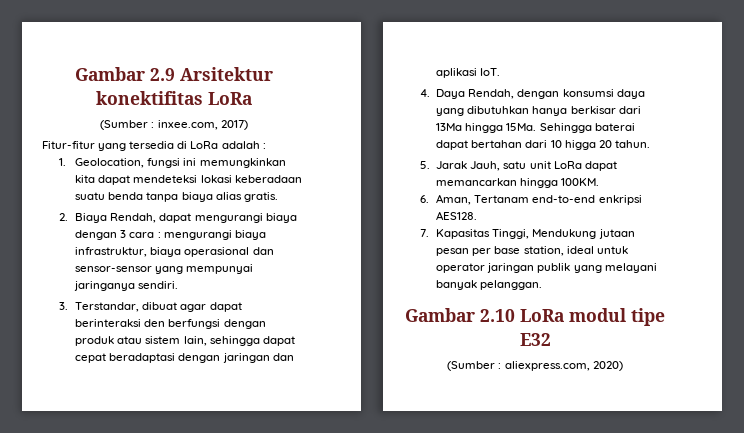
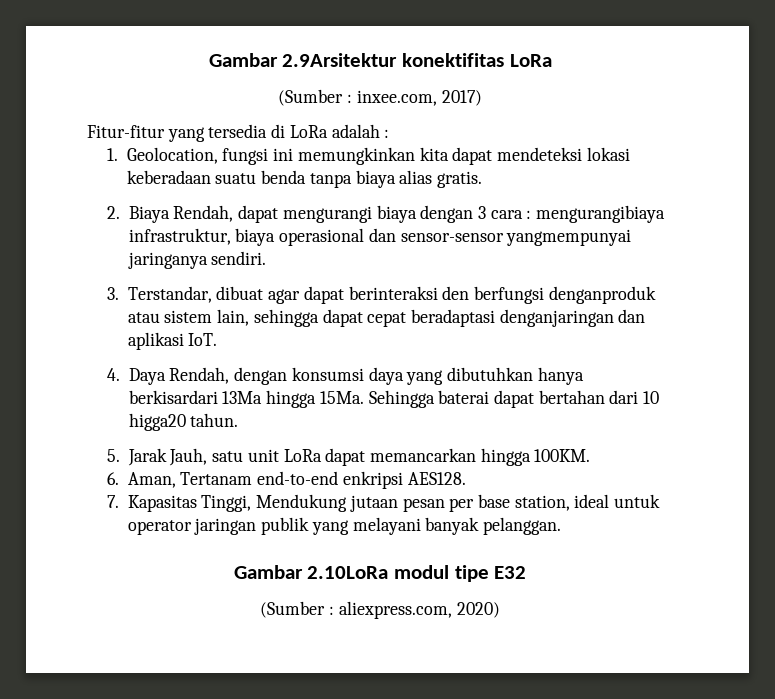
- Gambar 2.9 Arsitektur konektifitas LoRa
+ Gambar 2.9Arsitektur konektifitas LoRa
- 2. Biaya Rendah, dapat mengurangi biaya dengan 3 cara : mengurangi biaya infrastruktur, biaya operasional dan sensor-sensor yang mempunyai jaringanya sendiri.
+ 2. Biaya Rendah, dapat mengurangi biaya dengan 3 cara : mengurangibiaya infrastruktur, biaya operasional dan sensor-sensor yangmempunyai jaringanya sendiri.
- 3. Terstandar, dibuat agar dapat berinteraksi den berfungsi dengan produk atau sistem lain, sehingga dapat cepat beradaptasi dengan jaringan dan aplikasi IoT.
+ 3. Terstandar, dibuat agar dapat berinteraksi den berfungsi denganproduk atau sistem lain, sehingga dapat cepat beradaptasi denganjaringan dan aplikasi IoT.
- 4. Daya Rendah, dengan konsumsi daya yang dibutuhkan hanya berkisar dari 13Ma hingga 15Ma.
+ 4. Daya Rendah, dengan konsumsi daya yang dibutuhkan hanya berkisardari 13Ma hingga 15Ma.
- Sehingga baterai dapat bertahan dari 10 higga 20 tahun.
+ Sehingga baterai dapat bertahan dari 10 higga20 tahun.
- Gambar 2.10 LoRa modul tipe E32
+ Gambar 2.10LoRa modul tipe E32

